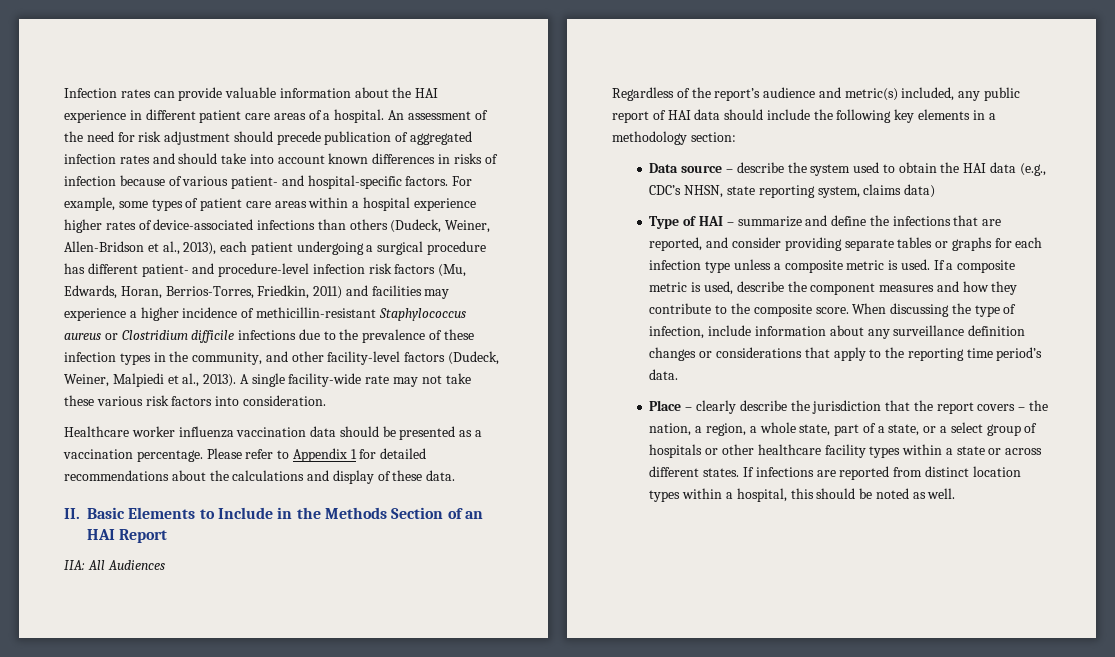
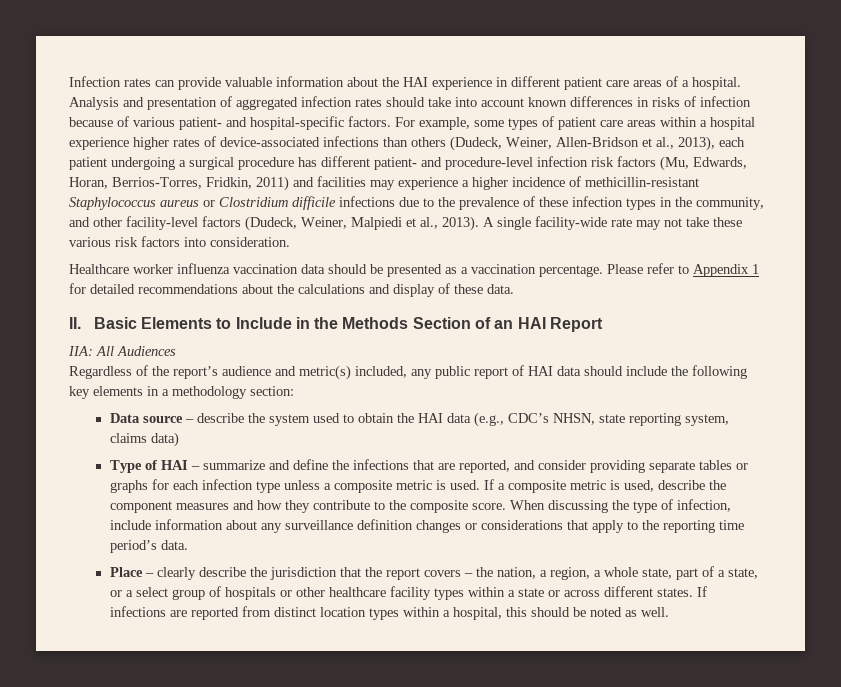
- An assessment of the need for risk adjustment should precede publication of aggregated infection rates and should take into account known differences in risks of infection because of various patient- and hospital-specific factors.
+ Analysis and presentation of aggregated infection rates should take into account known differences in risks of infection because of various patient- and hospital-specific factors.
- For example, some types of patient care areas within a hospital experience higher rates of device-associated infections than others (Dudeck, Weiner, Allen-Bridson et al., 2013), each patient undergoing a surgical procedure has different patient- and procedure-level infection risk factors (Mu, Edwards, Horan, Berrios-Torres, Friedkin, 2011) and facilities may experience a higher incidence of methicillin-resistant Staphylococcus aureus or Clostridium difficile infections due to the prevalence of these infection types in the community, and other facility-level factors (Dudeck, Weiner, Malpiedi et al., 2013).
+ For example, some types of patient care areas within a hospital experience higher rates of device-associated infections than others (Dudeck, Weiner, Allen-Bridson et al., 2013), each patient undergoing a surgical procedure has different patient- and procedure-level infection risk factors (Mu, Edwards, Horan, Berrios-Torres, Fridkin, 2011) and facilities may experience a higher incidence of methicillin-resistant Staphylococcus aureus or Clostridium difficile infections due to the prevalence of these infection types in the community, and other facility-level factors (Dudeck, Weiner, Malpiedi et al., 2013).

